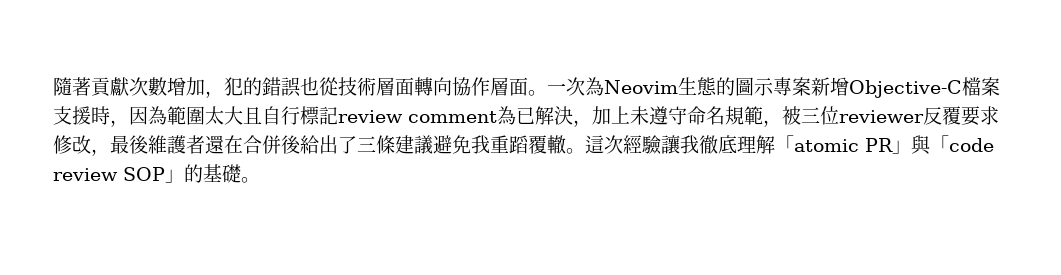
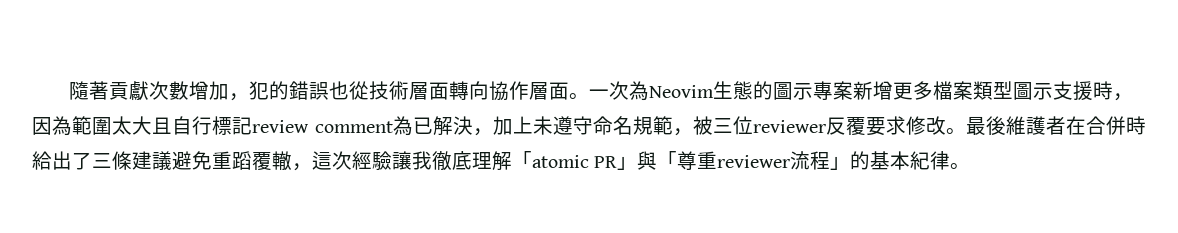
- 一次為Neovim生態的圖示專案新增Objective-C檔案支援時，因為範圍太大且自行標記review comment為已解決，加上未遵守命名規範，被三位reviewer反覆要求修改，最後維護者還在合併後給出了三條建議避免我重蹈覆轍。這次經驗讓我徹底理解「atomic PR」與「code review SOP」的基礎。
+ 一次為Neovim生態的圖示專案新增更多檔案類型圖示支援時，因為範圍太大且自行標記review comment為已解決，加上未遵守命名規範，被三位reviewer反覆要求修改。最後維護者在合併時給出了三條建議避免重蹈覆轍，這次經驗讓我徹底理解「atomic PR」與「尊重reviewer流程」的基本紀律。

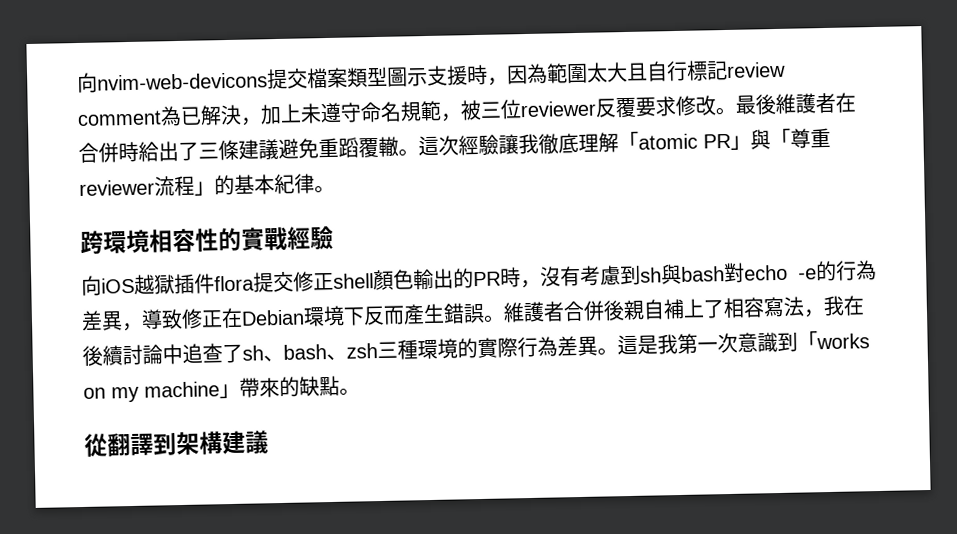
- 隨著貢獻次數增加，犯的錯誤也從技術層面轉向協作層面。一次為Neovim生態的圖示專案新增更多檔案類型圖示支援時，因為範圍太大且自行標記review comment為已解決，加上未遵守命名規範，被三位reviewer反覆要求修改。
+ 向nvim-web-devicons提交檔案類型圖示支援時，因為範圍太大且自行標記review comment為已解決，加上未遵守命名規範，被三位reviewer反覆要求修改。
- 最後維護者在合併時給出了三條建議避免重蹈覆轍，這次經驗讓我徹底理解「atomic PR」與「尊重reviewer流程」的基本紀律。
+ 最後維護者在合併時給出了三條建議避免重蹈覆轍。這次經驗讓我徹底理解「atomic PR」與「尊重reviewer流程」的基本紀律。
+ 跨環境相容性的實戰經驗
+ 向iOS越獄插件flora提交修正shell顏色輸出的PR時，沒有考慮到sh與bash對echo -e的行為差異，導致修正在Debian環境下反而產生錯誤。維護者合併後親自補上了相容寫法，我在後續討論中追查了sh、bash、zsh三種環境的實際行為差異。這是我第一次意識到「works on my machine」帶來的缺點。
+ 從翻譯到架構建議

